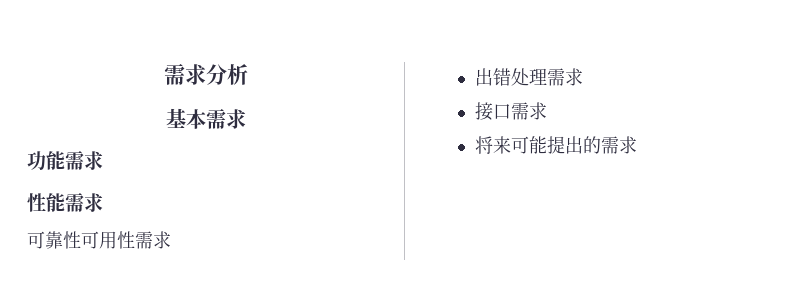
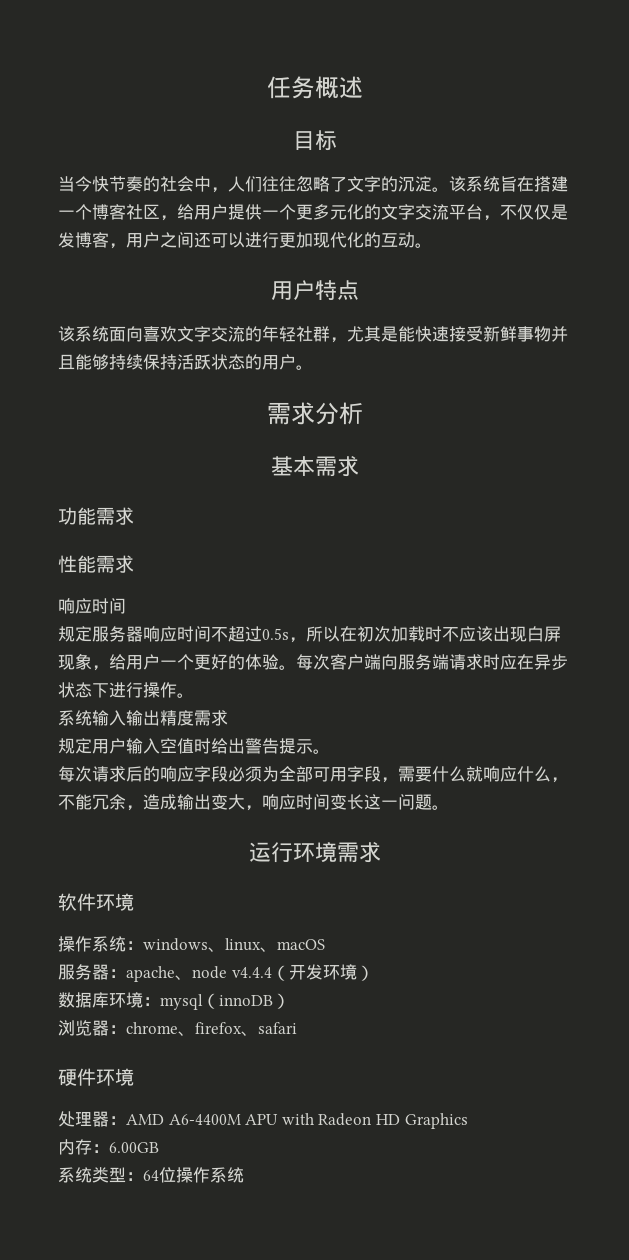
+ 任务概述
+ 目标
+ 当今快节奏的社会中，人们往往忽略了文字的沉淀。该系统旨在搭建一个博客社区，给用户提供一个更多元化的文字交流平台，不仅仅是发博客，用户之间还可以进行更加现代化的互动。
+ 用户特点
+ 该系统面向喜欢文字交流的年轻社群，尤其是能快速接受新鲜事物并且能够持续保持活跃状态的用户。
  性能需求
- 可靠性可用性需求
- 出错处理需求
- 接口需求
- 将来可能提出的需求
+ 响应时间
+ 规定服务器响应时间不超过0.5s，所以在初次加载时不应该出现白屏现象，给用户一个更好的体验。每次客户端向服务端请求时应在异步状态下进行操作。
+ 系统输入输出精度需求
+ 规定用户输入空值时给出警告提示。
+ 每次请求后的响应字段必须为全部可用字段，需要什么就响应什么，不能冗余，造成输出变大，响应时间变长这一问题。
+ 运行环境需求
+ 软件环境
+ 操作系统：windows、linux、macOS
+ 服务器：apache、node v4.4.4（开发环境）
+ 数据库环境：mysql（innoDB）
+ 浏览器：chrome、firefox、safari
+ 硬件环境
+ 处理器：AMD A6-4400M APU with Radeon HD Graphics
+ 内存：6.00GB
+ 系统类型：64位操作系统

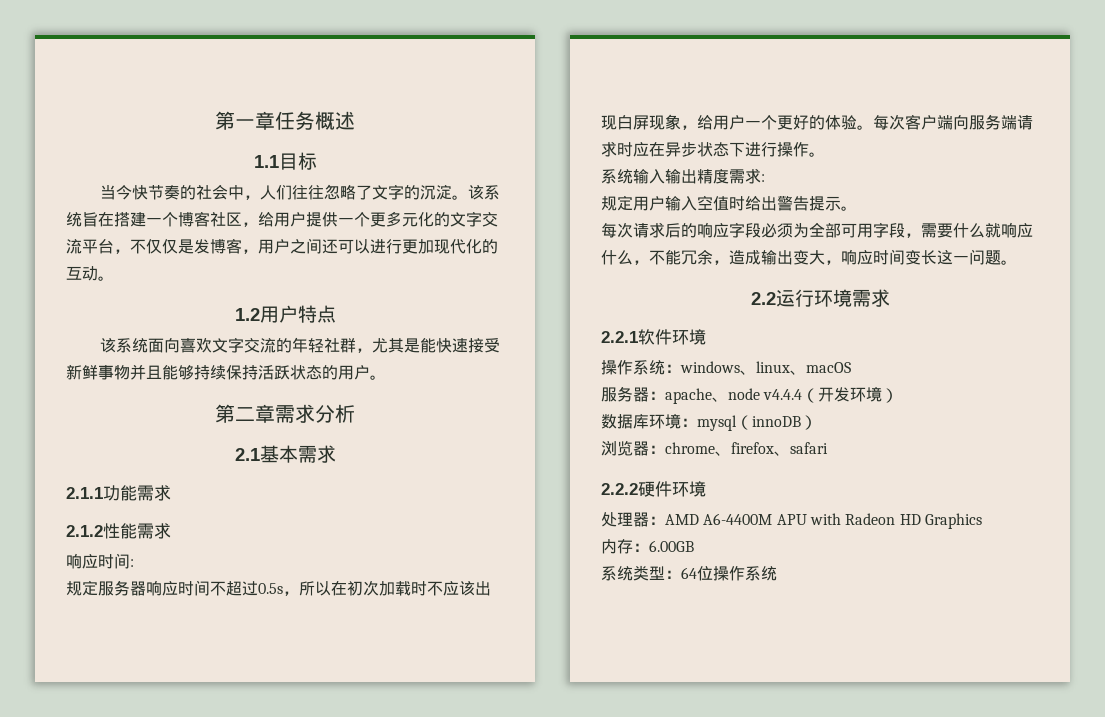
- 任务概述
+ 第一章任务概述
- 目标
+ 1.1目标
- 用户特点
+ 1.2用户特点
- 需求分析
+ 第二章需求分析
- 基本需求
+ 2.1基本需求
- 功能需求
+ 2.1.1功能需求
- 性能需求
- 响应时间
+ 2.1.2性能需求
+ 响应时间:
- 系统输入输出精度需求
+ 系统输入输出精度需求:
- 运行环境需求
+ 2.2运行环境需求
- 软件环境
+ 2.2.1软件环境
- 硬件环境
+ 2.2.2硬件环境

